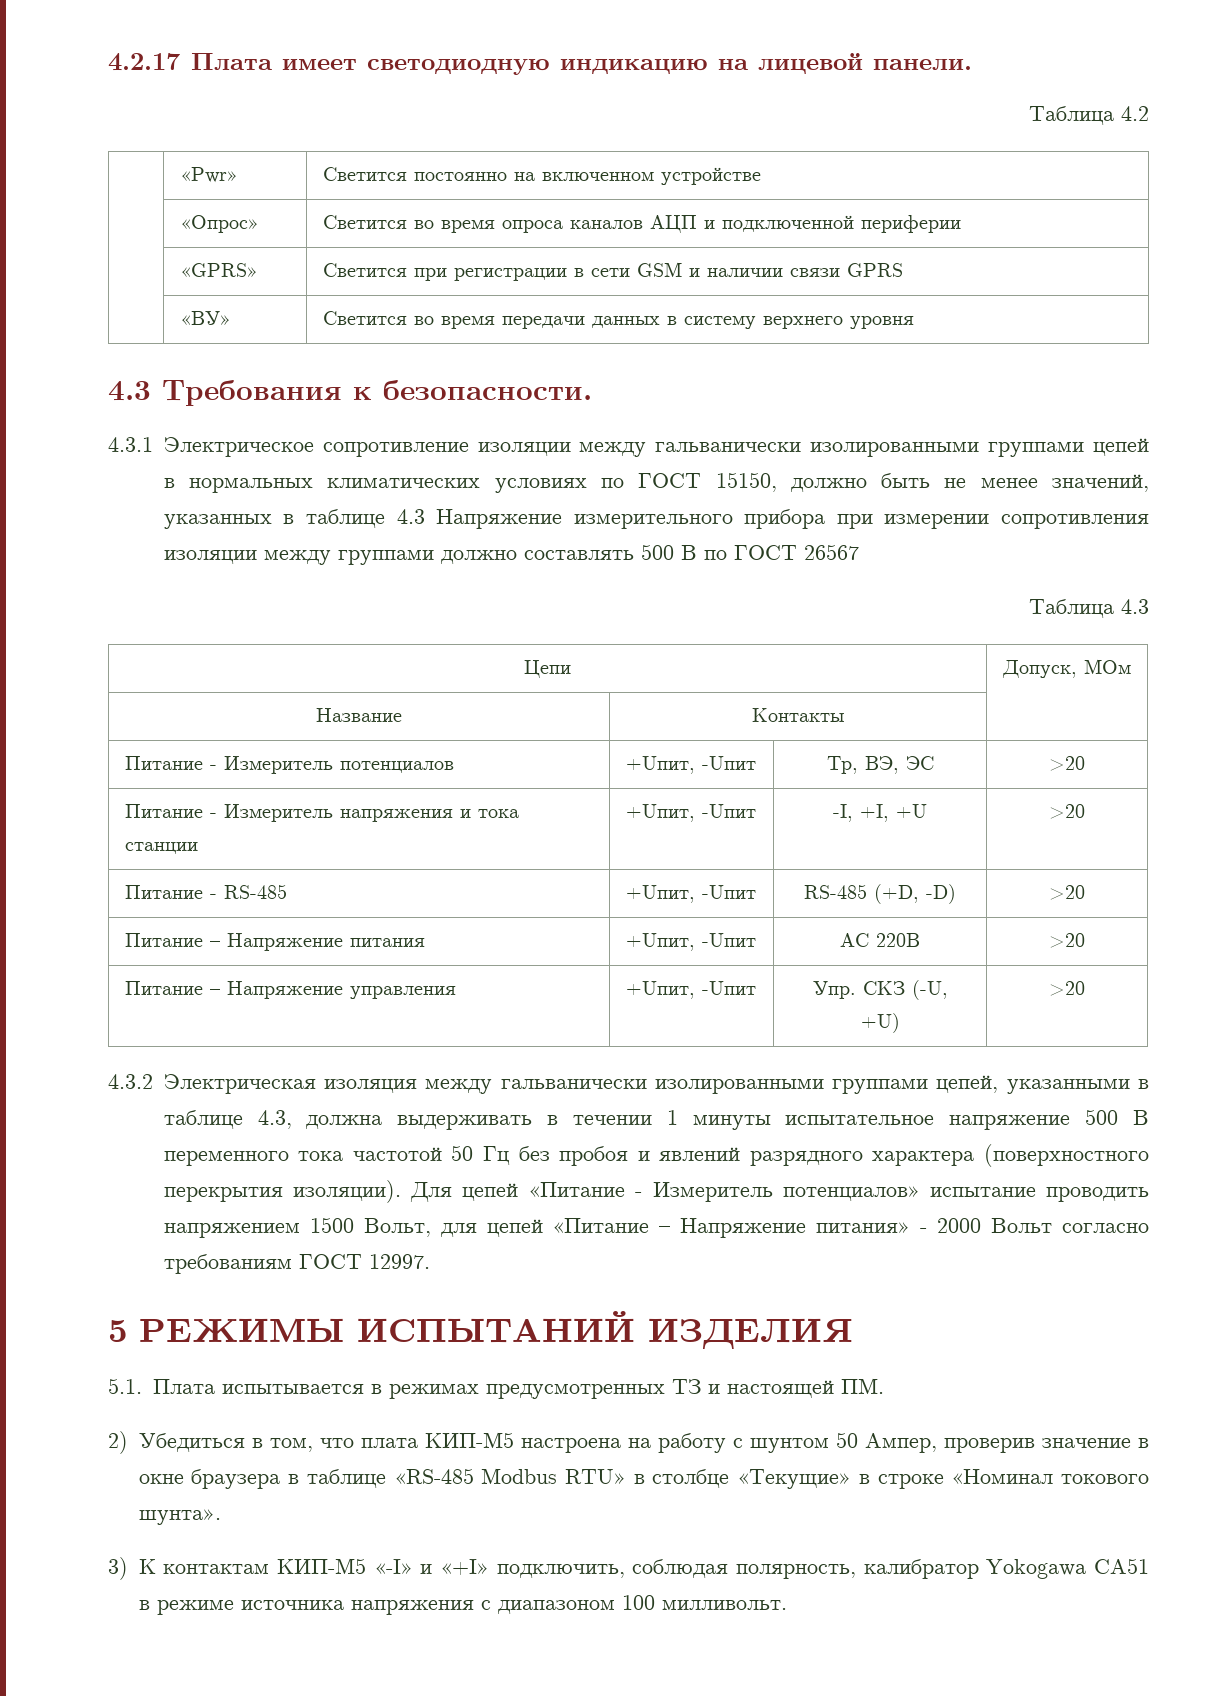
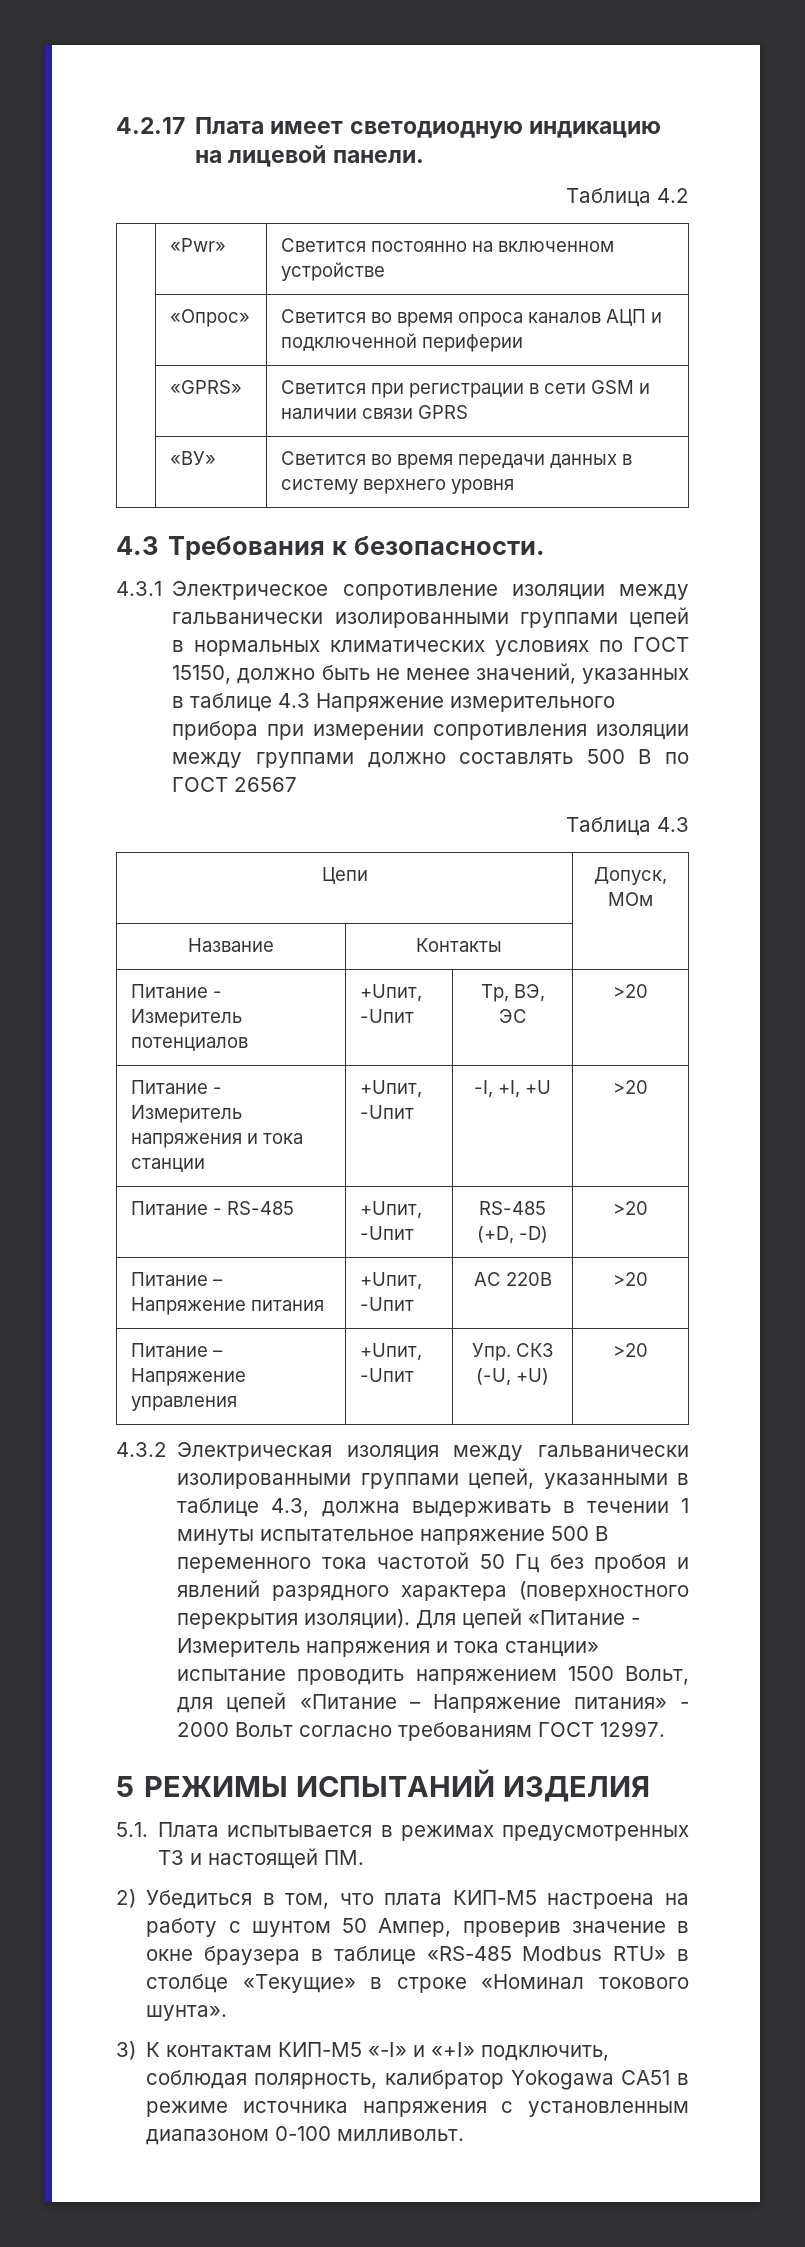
- Для цепей «Питание - Измеритель потенциалов» испытание проводить напряжением 1500 Вольт, для цепей «Питание – Напряжение питания» - 2000 Вольт согласно требованиям ГОСТ 12997.
+ Для цепей «Питание - Измеритель напряжения и тока станции» испытание проводить напряжением 1500 Вольт, для цепей «Питание – Напряжение питания» - 2000 Вольт согласно требованиям ГОСТ 12997.
- 3) К контактам КИП-М5 «-I» и «+I» подключить, соблюдая полярность, калибратор Yokogawa СА51 в режиме источника напряжения с диапазоном 100 милливольт.
+ 3) К контактам КИП-М5 «-I» и «+I» подключить, соблюдая полярность, калибратор Yokogawa СА51 в режиме источника напряжения с установленным диапазоном 0-100 милливольт.

